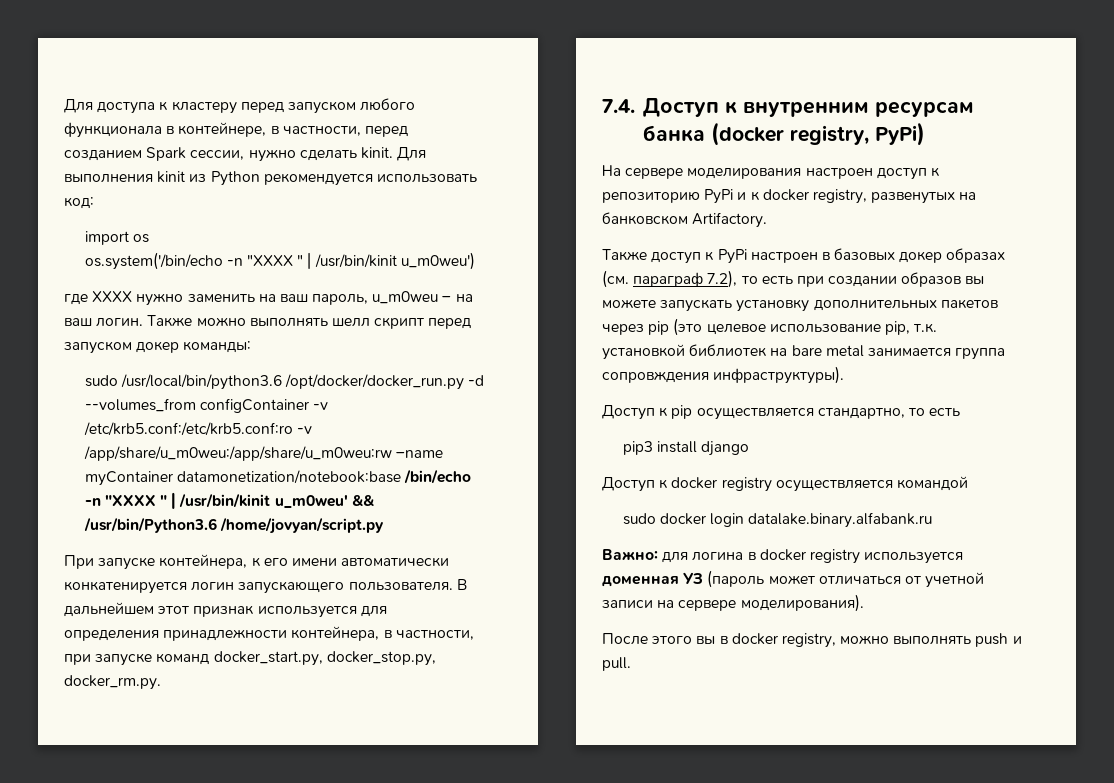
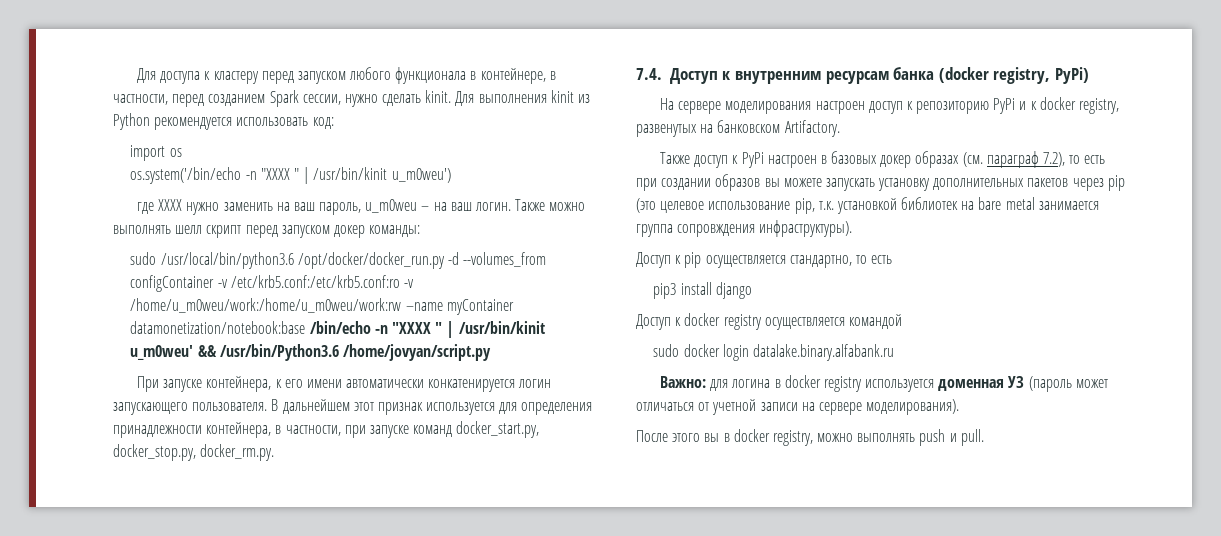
- sudo /usr/local/bin/python3.6 /opt/docker/docker_run.py -d --volumes_from configContainer -v /etc/krb5.conf:/etc/krb5.conf:ro -v /app/share/u_m0weu:/app/share/u_m0weu:rw –name myContainer datamonetization/notebook:base /bin/echo -n "XXXX " | /usr/bin/kinit u_m0weu' && /usr/bin/Python3.6 /home/jovyan/script.py
+ sudo /usr/local/bin/python3.6 /opt/docker/docker_run.py -d --volumes_from configContainer -v /etc/krb5.conf:/etc/krb5.conf:ro -v /home/u_m0weu/work:/home/u_m0weu/work:rw –name myContainer datamonetization/notebook:base /bin/echo -n "XXXX " | /usr/bin/kinit u_m0weu' && /usr/bin/Python3.6 /home/jovyan/script.py

